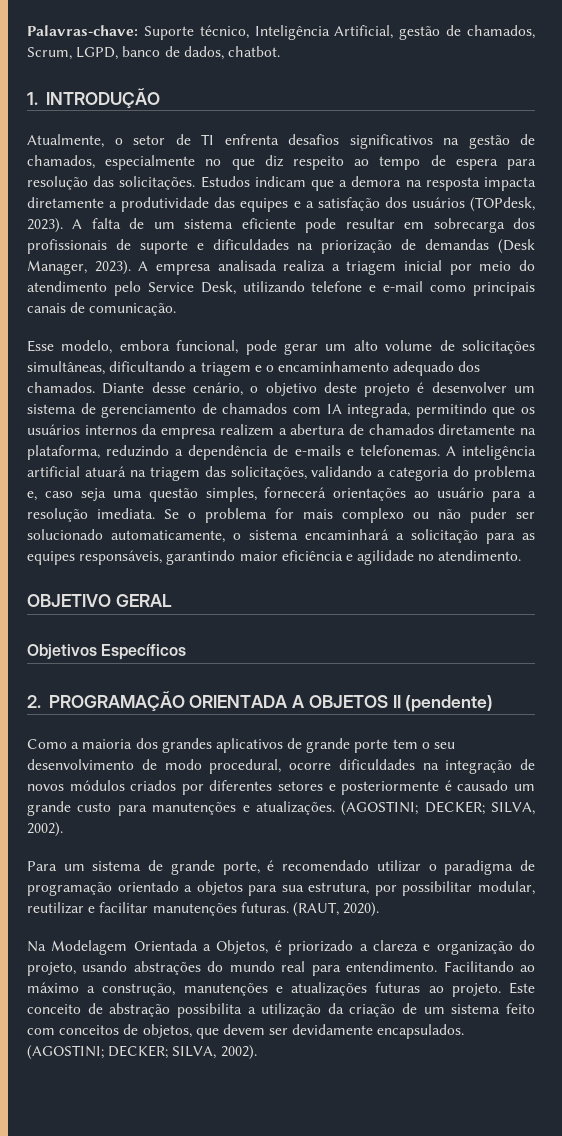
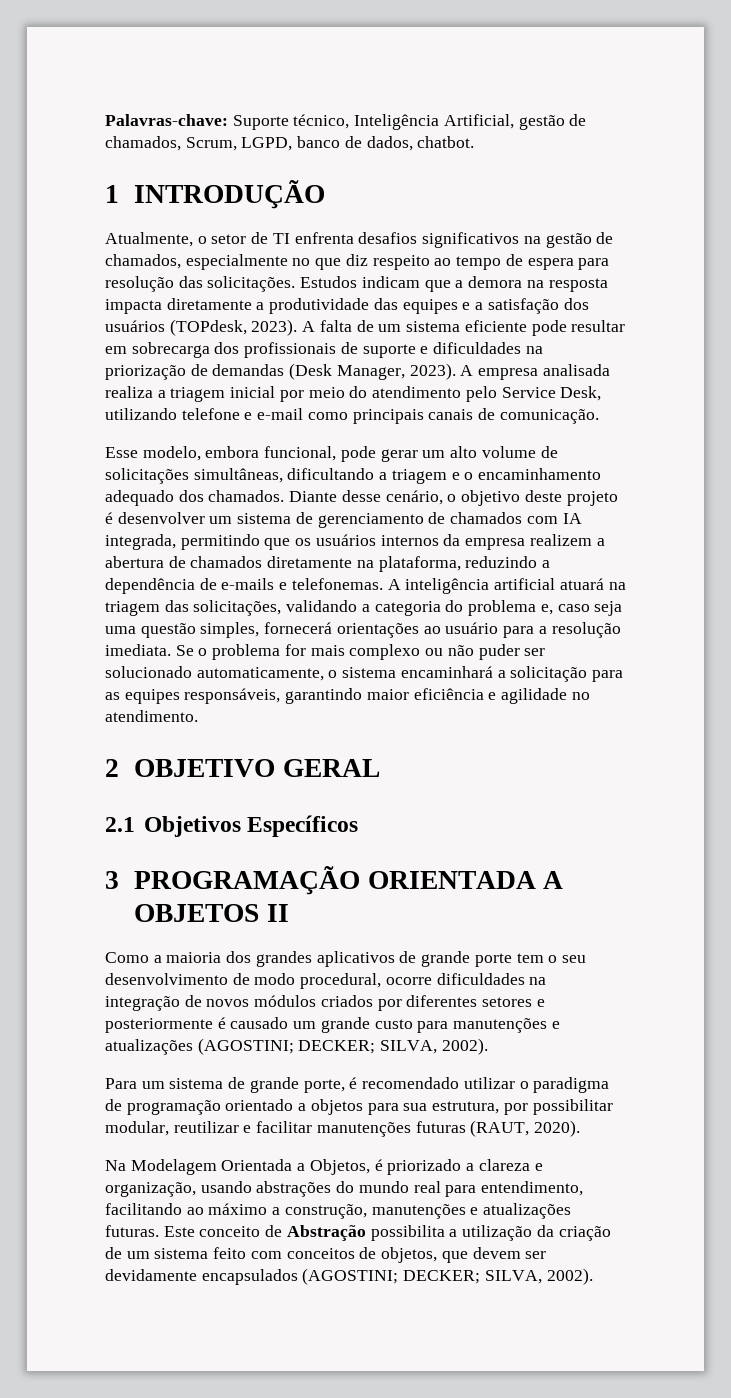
- 1. INTRODUÇÃO
+ 1 INTRODUÇÃO
- OBJETIVO GERAL
+ 2 OBJETIVO GERAL
- Objetivos Específicos
+ 2.1 Objetivos Específicos
- 2. PROGRAMAÇÃO ORIENTADA A OBJETOS II (pendente)
+ 3 PROGRAMAÇÃO ORIENTADA A OBJETOS II
- Como a maioria dos grandes aplicativos de grande porte tem o seu desenvolvimento de modo procedural, ocorre dificuldades na integração de novos módulos criados por diferentes setores e posteriormente é causado um grande custo para manutenções e atualizações. (AGOSTINI; DECKER; SILVA, 2002).
+ Como a maioria dos grandes aplicativos de grande porte tem o seu desenvolvimento de modo procedural, ocorre dificuldades na integração de novos módulos criados por diferentes setores e posteriormente é causado um grande custo para manutenções e atualizações (AGOSTINI; DECKER; SILVA, 2002).
- Para um sistema de grande porte, é recomendado utilizar o paradigma de programação orientado a objetos para sua estrutura, por possibilitar modular, reutilizar e facilitar manutenções futuras. (RAUT, 2020).
+ Para um sistema de grande porte, é recomendado utilizar o paradigma de programação orientado a objetos para sua estrutura, por possibilitar modular, reutilizar e facilitar manutenções futuras (RAUT, 2020).
- Na Modelagem Orientada a Objetos, é priorizado a clareza e organização do projeto, usando abstrações do mundo real para entendimento. Facilitando ao máximo a construção, manutenções e atualizações futuras ao projeto.
+ Na Modelagem Orientada a Objetos, é priorizado a clareza e organização, usando abstrações do mundo real para entendimento, facilitando ao máximo a construção, manutenções e atualizações futuras.
- Este conceito de abstração possibilita a utilização da criação de um sistema feito com conceitos de objetos, que devem ser devidamente encapsulados. (AGOSTINI; DECKER; SILVA, 2002).
+ Este conceito de Abstração possibilita a utilização da criação de um sistema feito com conceitos de objetos, que devem ser devidamente encapsulados (AGOSTINI; DECKER; SILVA, 2002).

